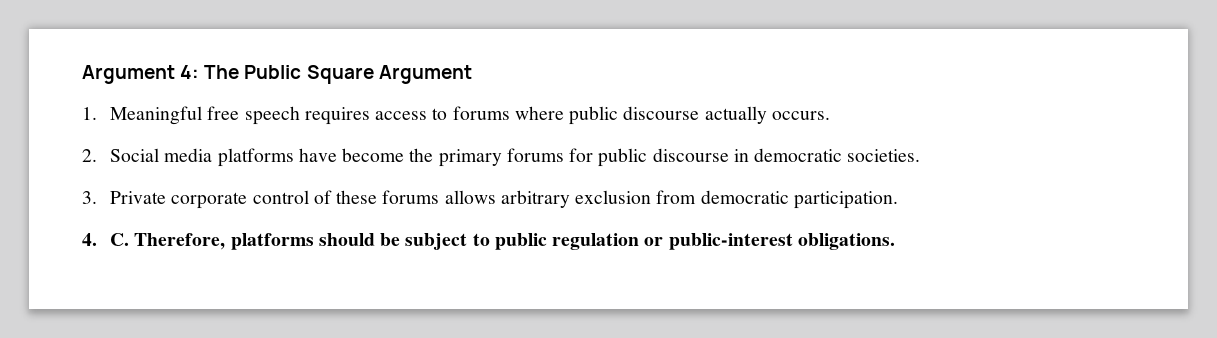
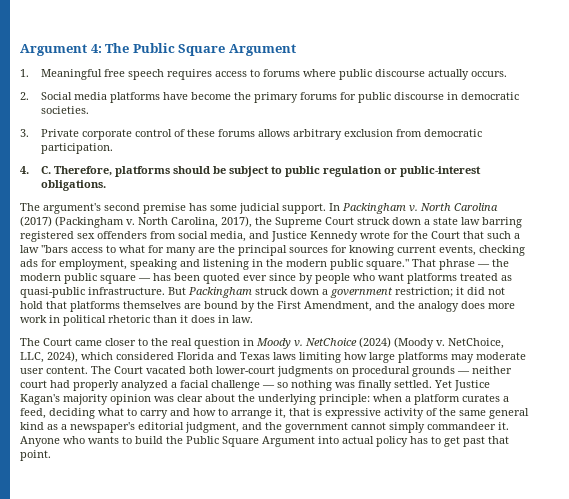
+ The argument's second premise has some judicial support. In Packingham v. North Carolina (2017) (Packingham v. North Carolina, 2017), the Supreme Court struck down a state law barring registered sex offenders from social media, and Justice Kennedy wrote for the Court that such a law "bars access to what for many are the principal sources for knowing current events, checking ads for employment, speaking and listening in the modern public square." That phrase — the modern public square — has been quoted ever since by people who want platforms treated as quasi-public infrastructure. But Packingham struck down a government restriction; it did not hold that platforms themselves are bound by the First Amendment, and the analogy does more work in political rhetoric than it does in law.
+ The Court came closer to the real question in Moody v. NetChoice (2024) (Moody v. NetChoice, LLC, 2024), which considered Florida and Texas laws limiting how large platforms may moderate user content. The Court vacated both lower-court judgments on procedural grounds — neither court had properly analyzed a facial challenge — so nothing was finally settled. Yet Justice Kagan's majority opinion was clear about the underlying principle: when a platform curates a feed, deciding what to carry and how to arrange it, that is expressive activity of the same general kind as a newspaper's editorial judgment, and the government cannot simply commandeer it. Anyone who wants to build the Public Square Argument into actual policy has to get past that point.

